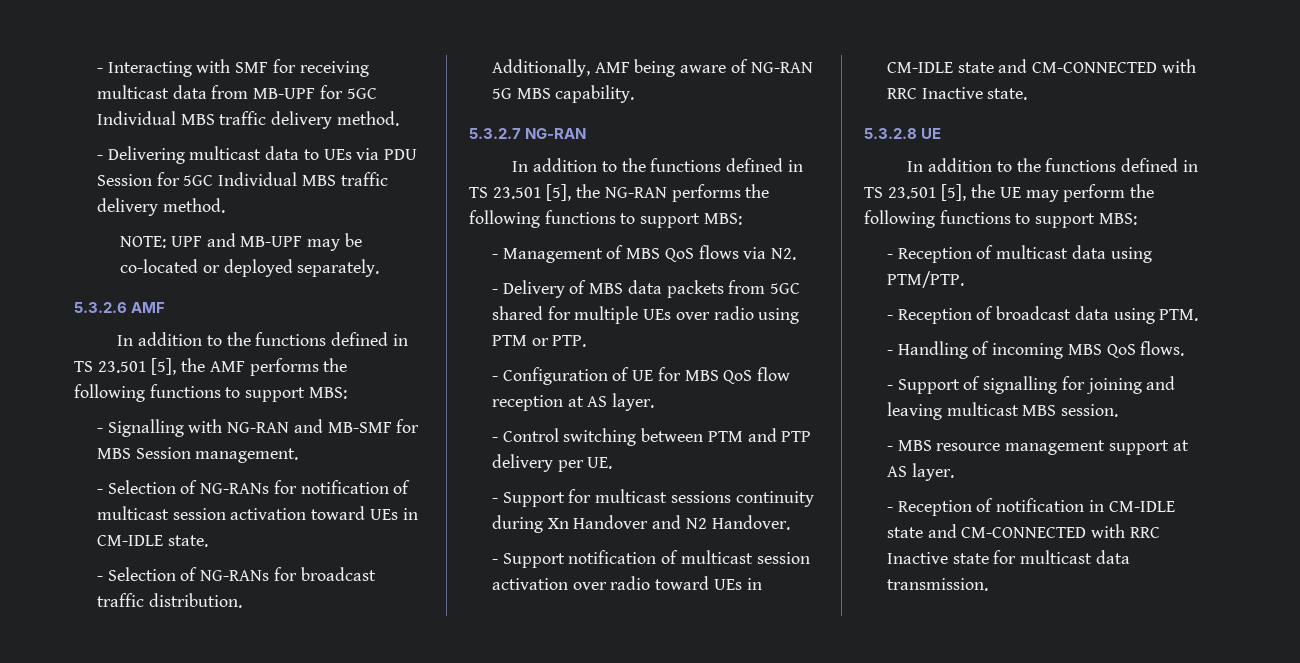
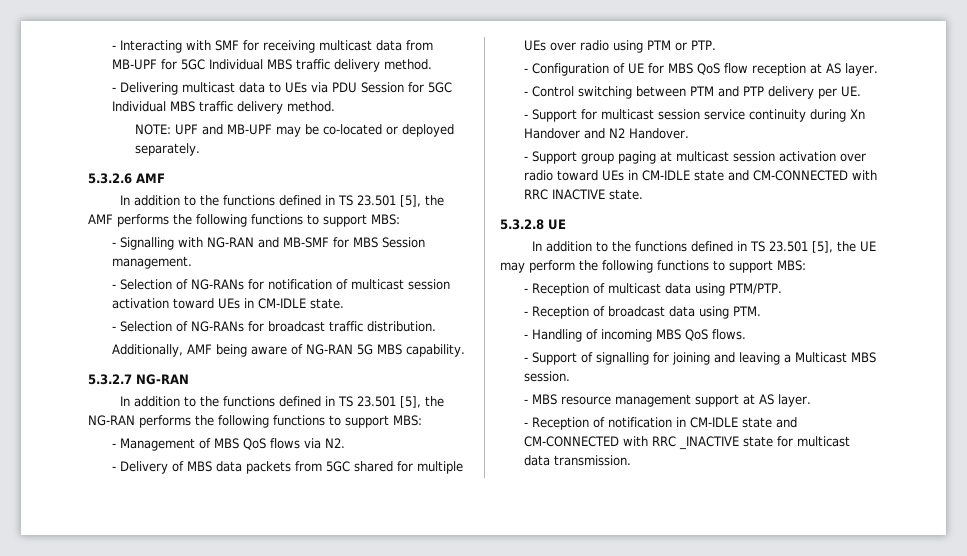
- - Support for multicast sessions continuity during Xn Handover and N2 Handover.
+ - Support for multicast session service continuity during Xn Handover and N2 Handover.
- - Support notification of multicast session activation over radio toward UEs in CM-IDLE state and CM-CONNECTED with RRC Inactive state.
+ - Support group paging at multicast session activation over radio toward UEs in CM-IDLE state and CM-CONNECTED with RRC INACTIVE state.
- - Support of signalling for joining and leaving multicast MBS session.
+ - Support of signalling for joining and leaving a Multicast MBS session.
- - Reception of notification in CM-IDLE state and CM-CONNECTED with RRC Inactive state for multicast data transmission.
+ - Reception of notification in CM-IDLE state and CM-CONNECTED with RRC _INACTIVE state for multicast data transmission.

